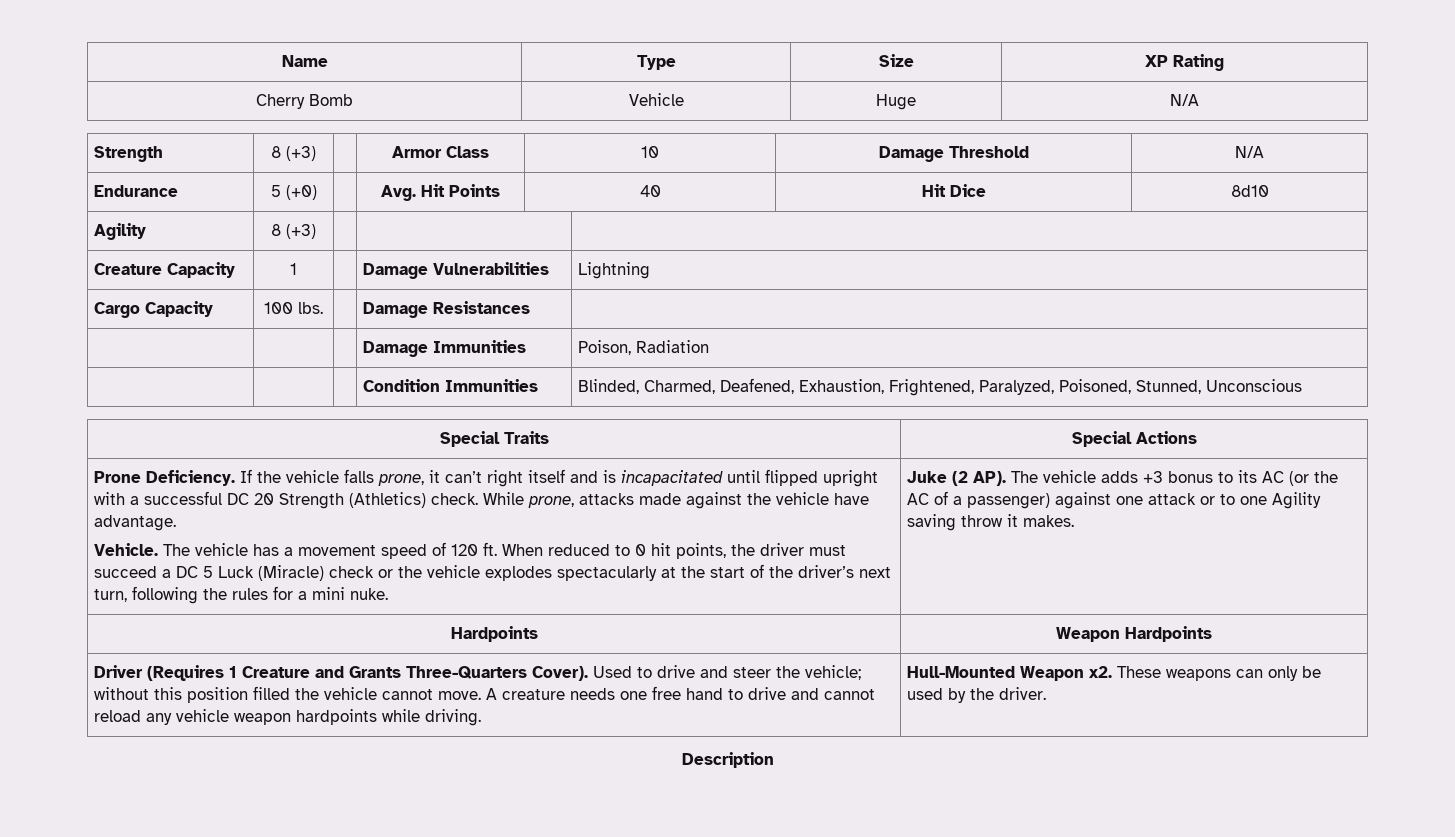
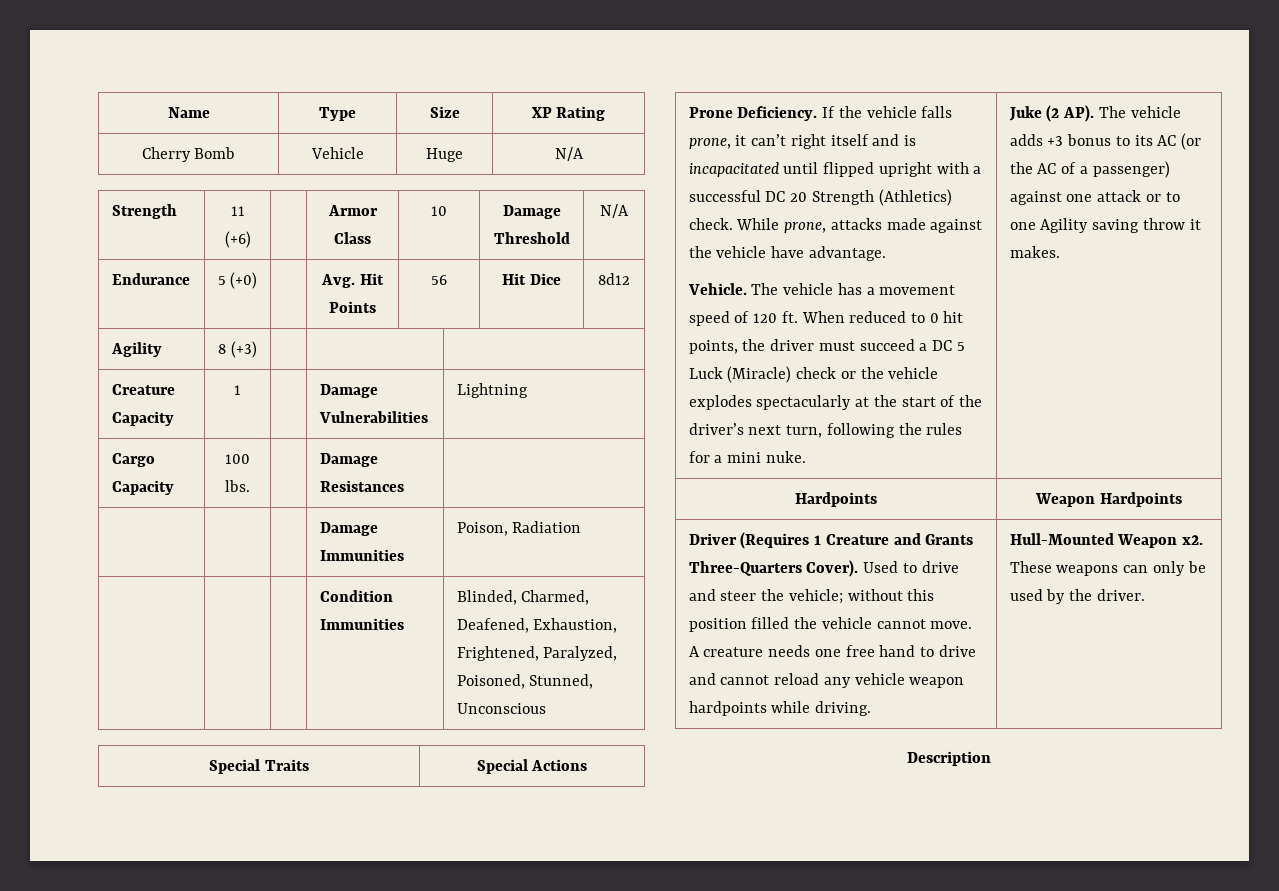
- Strength | 8 (+3) | | Armor Class | 10 | Damage Threshold | N/A
+ Strength | 11 (+6) | | Armor Class | 10 | Damage Threshold | N/A
- Endurance | 5 (+0) | | Avg. Hit Points | 40 | Hit Dice | 8d10
+ Endurance | 5 (+0) | | Avg. Hit Points | 56 | Hit Dice | 8d12

